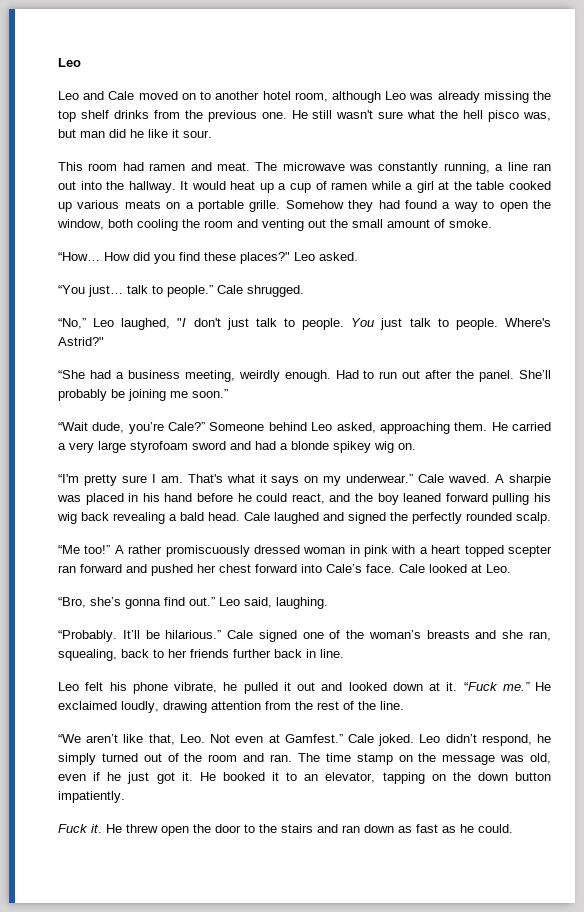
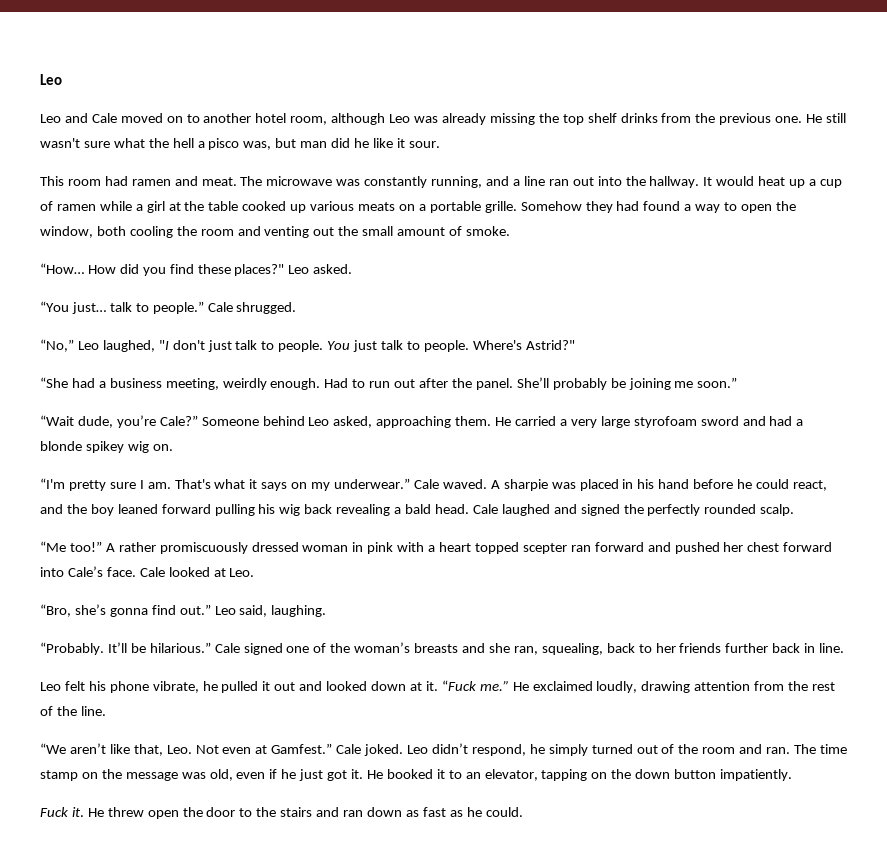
- He still wasn't sure what the hell pisco was, but man did he like it sour.
+ He still wasn't sure what the hell a pisco was, but man did he like it sour.
- The microwave was constantly running, a line ran out into the hallway.
+ The microwave was constantly running, and a line ran out into the hallway.

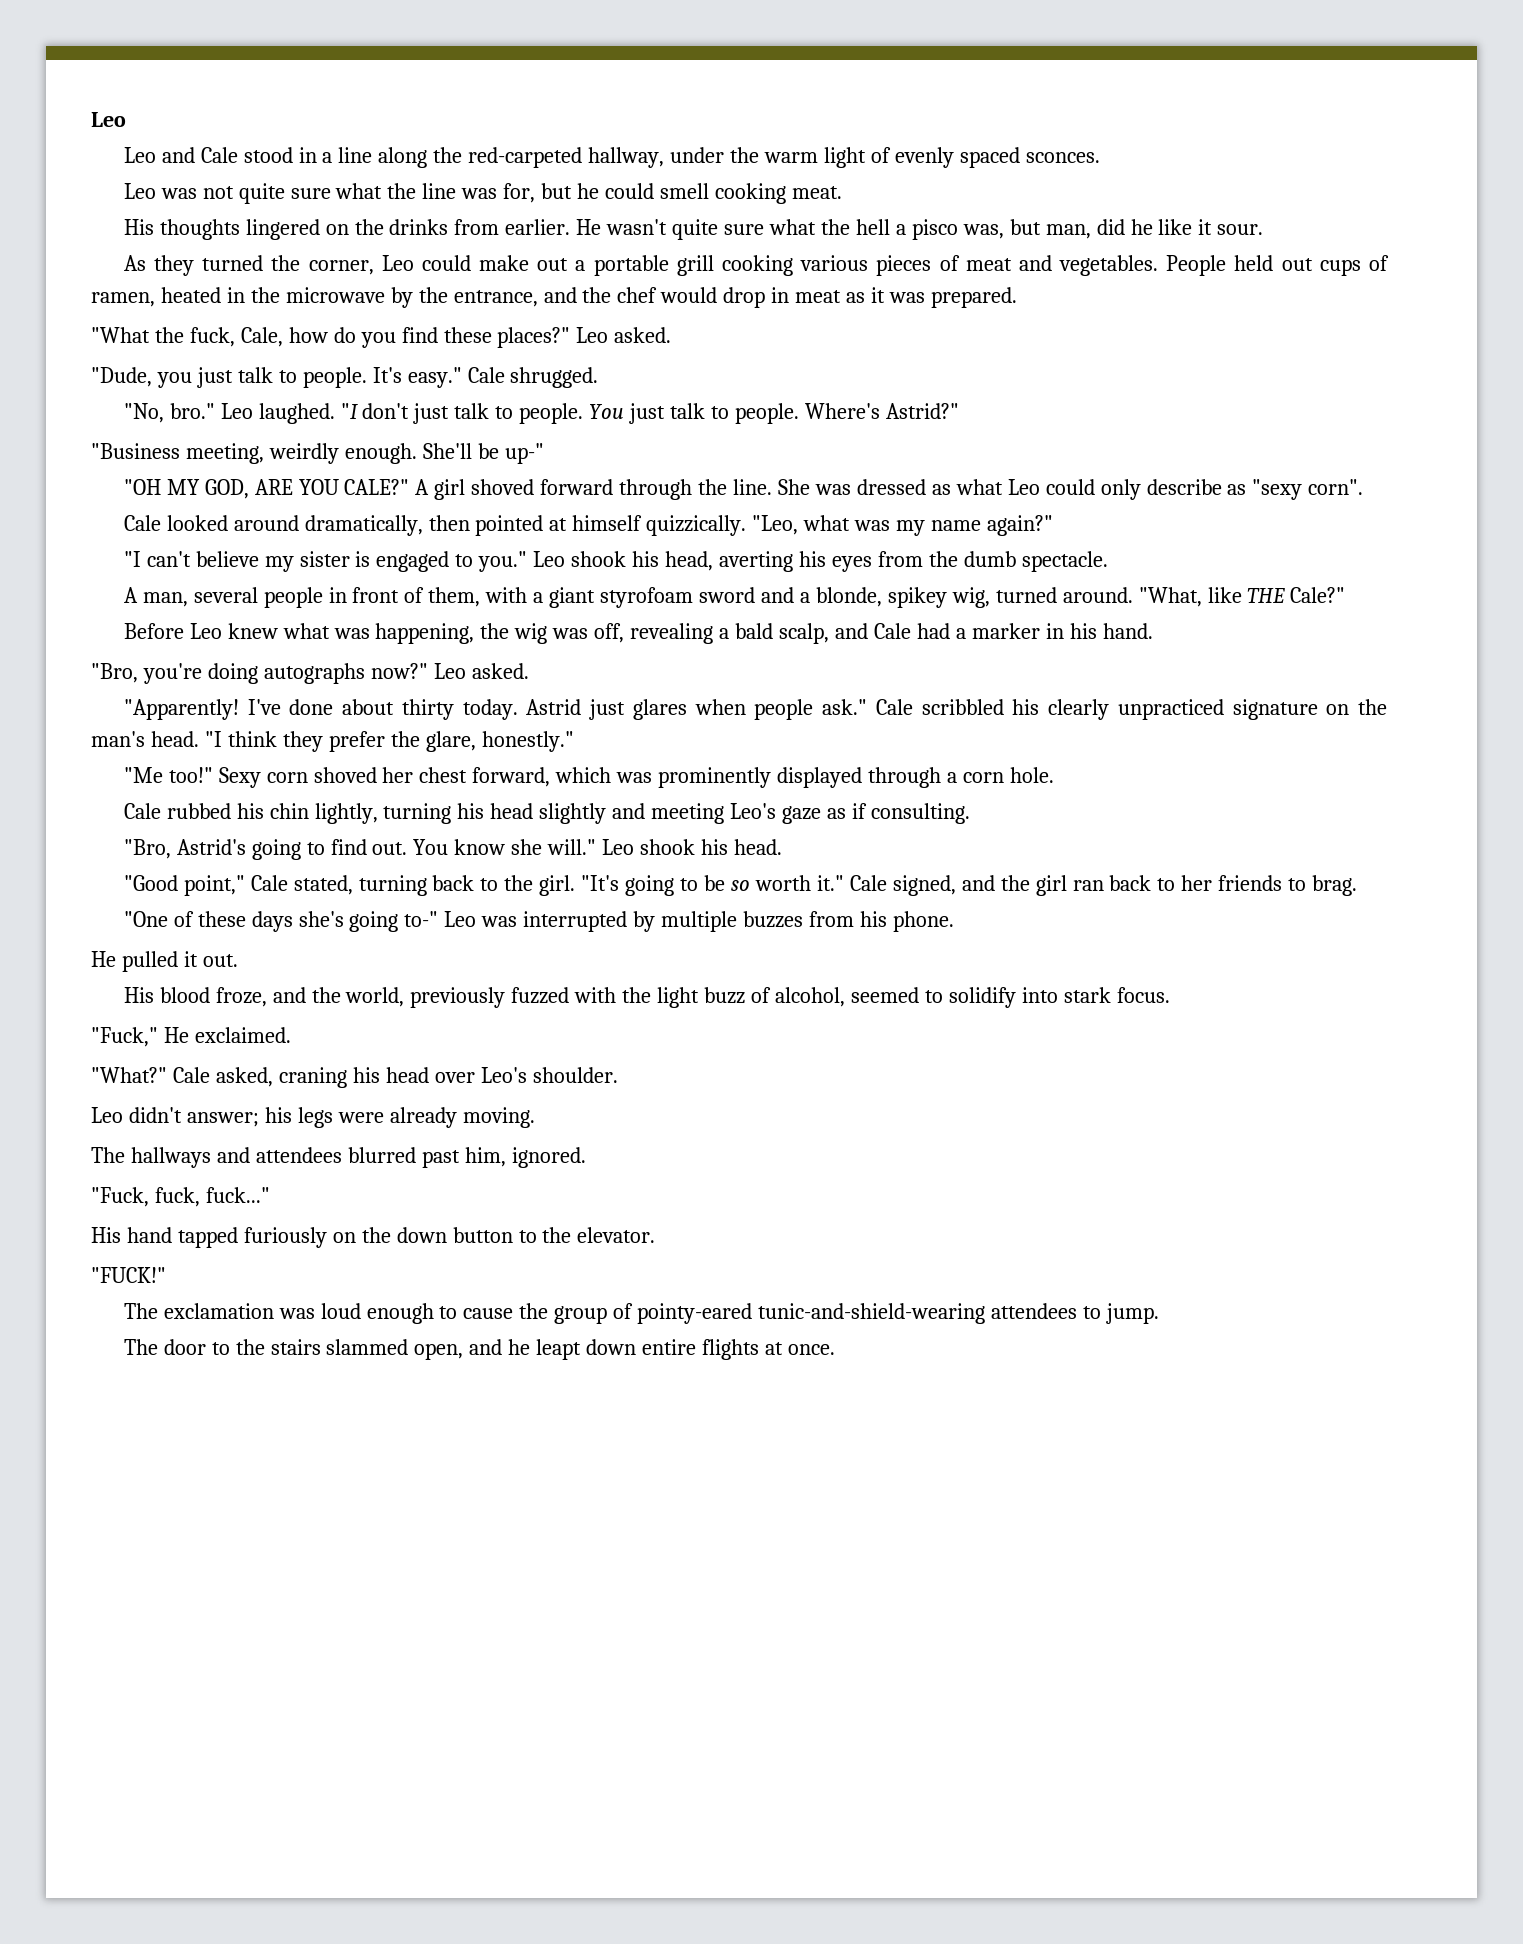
- Leo and Cale moved on to another hotel room, although Leo was already missing the top shelf drinks from the previous one. He still wasn't sure what the hell a pisco was, but man did he like it sour.
+ Leo and Cale stood in a line along the red-carpeted hallway, under the warm light of evenly spaced sconces.
+ Leo was not quite sure what the line was for, but he could smell cooking meat.
+ His thoughts lingered on the drinks from earlier. He wasn't quite sure what the hell a pisco was, but man, did he like it sour.
- This room had ramen and meat. The microwave was constantly running, and a line ran out into the hallway. It would heat up a cup of ramen while a girl at the table cooked up various meats on a portable grille. Somehow they had found a way to open the window, both cooling the room and venting out the small amount of smoke.
- “How… How did you find these places?"
+ As they turned the corner, Leo could make out a portable grill cooking various pieces of meat and vegetables. People held out cups of ramen, heated in the microwave by the entrance, and the chef would drop in meat as it was prepared.
+ "What the fuck, Cale, how do you find these places?"
- “You just… talk to people.” Cale shrugged.
- “No,” Leo laughed, "I don't just talk to people.
+ "Dude, you just talk to people. It's easy." Cale shrugged.
+ "No, bro." Leo laughed. "I don't just talk to people.
- “She had a business meeting, weirdly enough. Had to run out after the panel. She’ll probably be joining me soon.”
- “Wait dude, you’re Cale?” Someone behind Leo asked, approaching them. He carried a very large styrofoam sword and had a blonde spikey wig on.
- “I'm pretty sure I am. That's what it says on my underwear.” Cale waved. A sharpie was placed in his hand before he could react, and the boy leaned forward pulling his wig back revealing a bald head. Cale laughed and signed the perfectly rounded scalp.
- “Me too!” A rather promiscuously dressed woman in pink with a heart topped scepter ran forward and pushed her chest forward into Cale’s face. Cale looked at Leo.
- “Bro, she’s gonna find out.” Leo said, laughing.
- “Probably. It’ll be hilarious.” Cale signed one of the woman’s breasts and she ran, squealing, back to her friends further back in line.
- Leo felt his phone vibrate, he pulled it out and looked down at it. “Fuck me.” He exclaimed loudly, drawing attention from the rest of the line.
- “We aren’t like that, Leo. Not even at Gamfest.” Cale joked. Leo didn’t respond, he simply turned out of the room and ran. The time stamp on the message was old, even if he just got it. He booked it to an elevator, tapping on the down button impatiently.
- Fuck it. He threw open the door to the stairs and ran down as fast as he could.
+ "Business meeting, weirdly enough. She'll be up-"
+ "OH MY GOD, ARE YOU CALE?" A girl shoved forward through the line. She was dressed as what Leo could only describe as "sexy corn".
+ Cale looked around dramatically, then pointed at himself quizzically. "Leo, what was my name again?"
+ "I can't believe my sister is engaged to you." Leo shook his head, averting his eyes from the dumb spectacle.
+ A man, several people in front of them, with a giant styrofoam sword and a blonde, spikey wig, turned around. "What, like THE Cale?"
+ Before Leo knew what was happening, the wig was off, revealing a bald scalp, and Cale had a marker in his hand.
+ "Bro, you're doing autographs now?" Leo asked.
+ "Apparently! I've done about thirty today. Astrid just glares when people ask." Cale scribbled his clearly unpracticed signature on the man's head. "I think they prefer the glare, honestly."
+ "Me too!" Sexy corn shoved her chest forward, which was prominently displayed through a corn hole.
+ Cale rubbed his chin lightly, turning his head slightly and meeting Leo's gaze as if consulting.
+ "Bro, Astrid's going to find out. You know she will." Leo shook his head.
+ "Good point," Cale stated, turning back to the girl. "It's going to be so worth it." Cale signed, and the girl ran back to her friends to brag.
+ "One of these days she's going to-" Leo was interrupted by multiple buzzes from his phone.
+ He pulled it out.
+ His blood froze, and the world, previously fuzzed with the light buzz of alcohol, seemed to solidify into stark focus.
+ "Fuck," He exclaimed.
+ "What?" Cale asked, craning his head over Leo's shoulder.
+ Leo didn't answer; his legs were already moving.
+ The hallways and attendees blurred past him, ignored.
+ "Fuck, fuck, fuck..."
+ His hand tapped furiously on the down button to the elevator.
+ "FUCK!"
+ The exclamation was loud enough to cause the group of pointy-eared tunic-and-shield-wearing attendees to jump.
+ The door to the stairs slammed open, and he leapt down entire flights at once.

